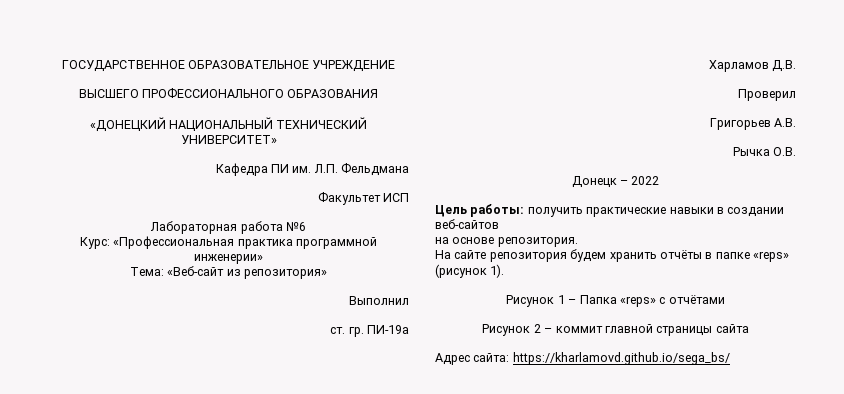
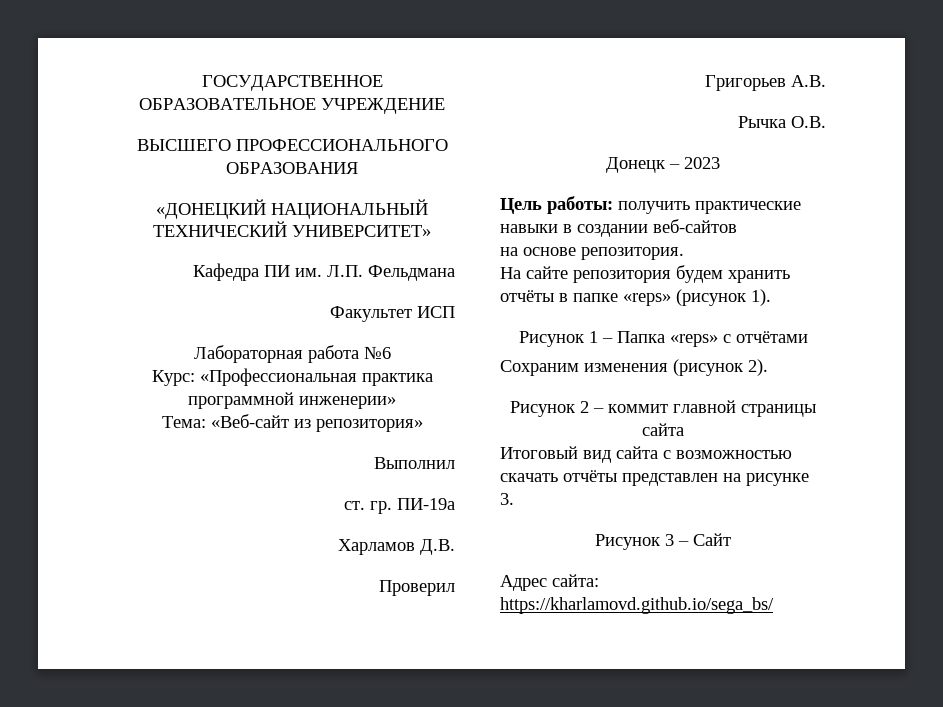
- Донецк – 2022
+ Донецк – 2023
+ Сохраним изменения (рисунок 2).
+ Итоговый вид сайта с возможностью скачать отчёты представлен на рисунке 3.
+ Рисунок 3 – Сайт

